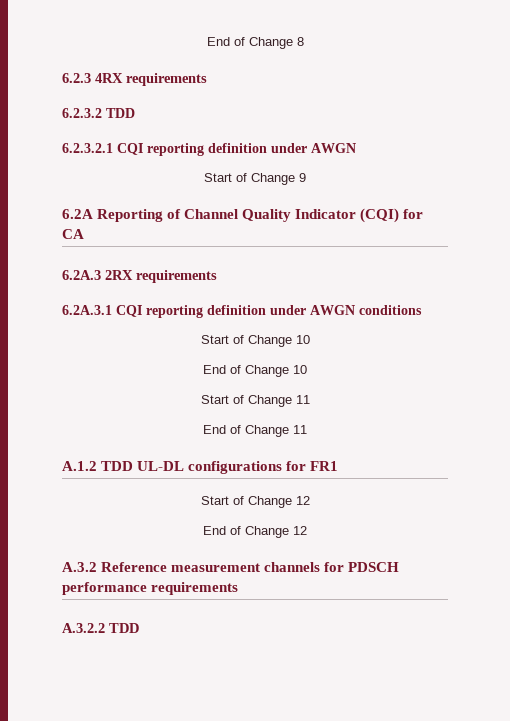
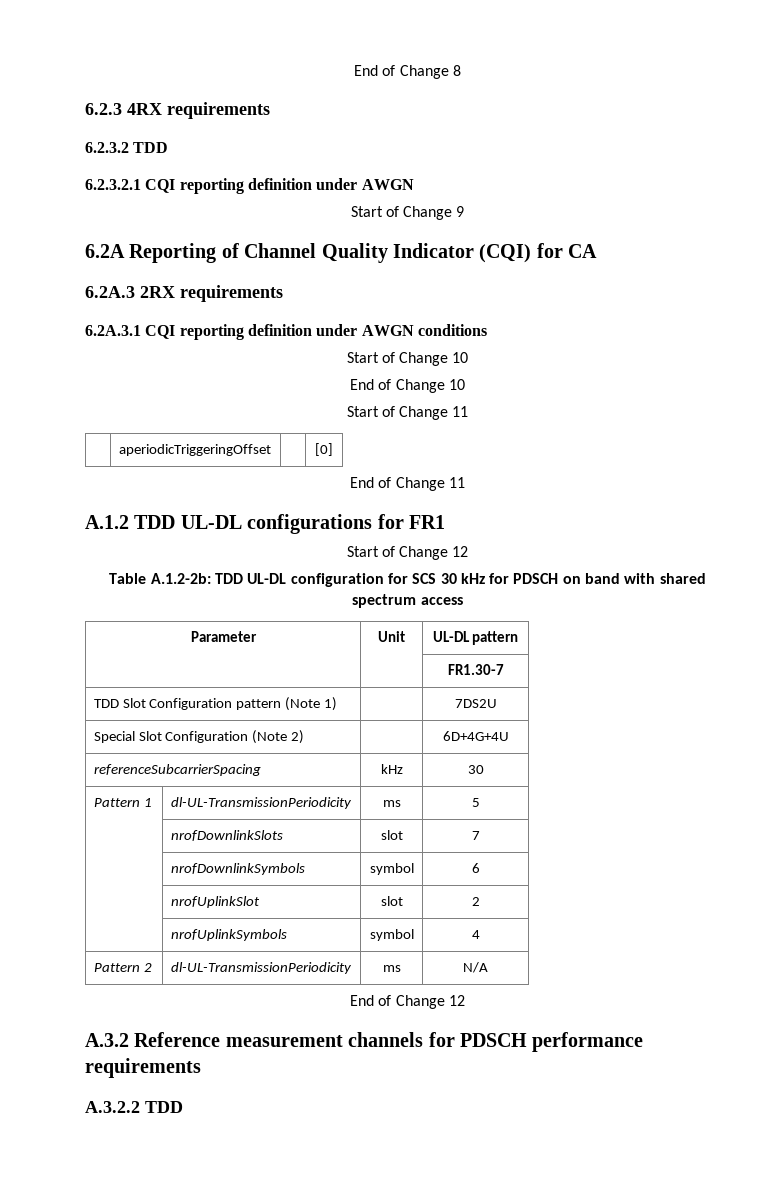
+ | aperiodicTriggeringOffset | | [0]
+ Table A.1.2-2b: TDD UL-DL configuration for SCS 30 kHz for PDSCH on band with shared spectrum access
+ Parameter | Unit | UL-DL pattern
+ | | FR1.30-7
+ TDD Slot Configuration pattern (Note 1) | | 7DS2U
+ Special Slot Configuration (Note 2) | | 6D+4G+4U
+ referenceSubcarrierSpacing | kHz | 30
+ Pattern 1 | dl-UL-TransmissionPeriodicity | ms | 5
+ | nrofDownlinkSlots | slot | 7
+ | nrofDownlinkSymbols | symbol | 6
+ | nrofUplinkSlot | slot | 2
+ | nrofUplinkSymbols | symbol | 4
+ Pattern 2 | dl-UL-TransmissionPeriodicity | ms | N/A

